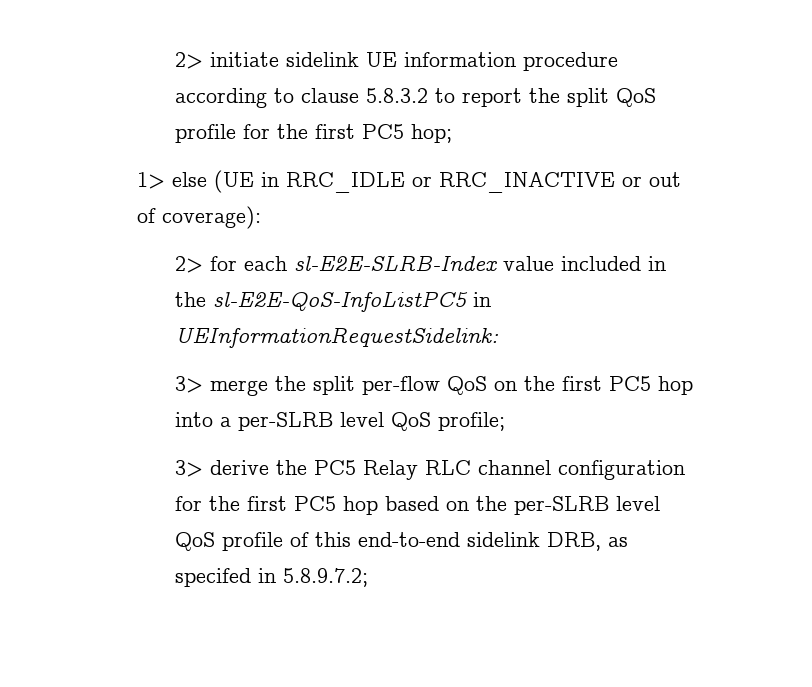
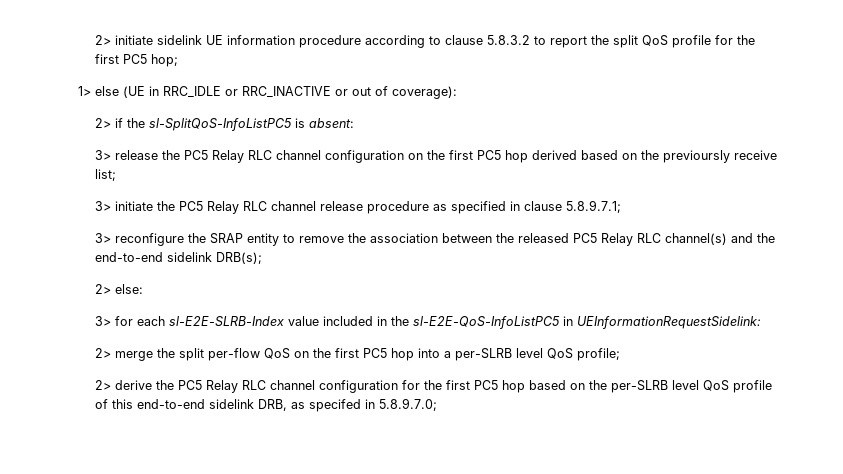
- 2> for each sl-E2E-SLRB-Index value included in the sl-E2E-QoS-InfoListPC5 in UEInformationRequestSidelink:
+ 2> if the sl-SplitQoS-InfoListPC5 is absent:
+ 3> release the PC5 Relay RLC channel configuration on the first PC5 hop derived based on the previoursly receive list;
+ 3> initiate the PC5 Relay RLC channel release procedure as specified in clause 5.8.9.7.1;
+ 3> reconfigure the SRAP entity to remove the association between the released PC5 Relay RLC channel(s) and the end-to-end sidelink DRB(s);
+ 2> else:
+ 3> for each sl-E2E-SLRB-Index value included in the sl-E2E-QoS-InfoListPC5 in UEInformationRequestSidelink:
- 3> merge the split per-flow QoS on the first PC5 hop into a per-SLRB level QoS profile;
+ 2> merge the split per-flow QoS on the first PC5 hop into a per-SLRB level QoS profile;
- 3> derive the PC5 Relay RLC channel configuration for the first PC5 hop based on the per-SLRB level QoS profile of this end-to-end sidelink DRB, as specifed in 5.8.9.7.2;
+ 2> derive the PC5 Relay RLC channel configuration for the first PC5 hop based on the per-SLRB level QoS profile of this end-to-end sidelink DRB, as specifed in 5.8.9.7.0;

